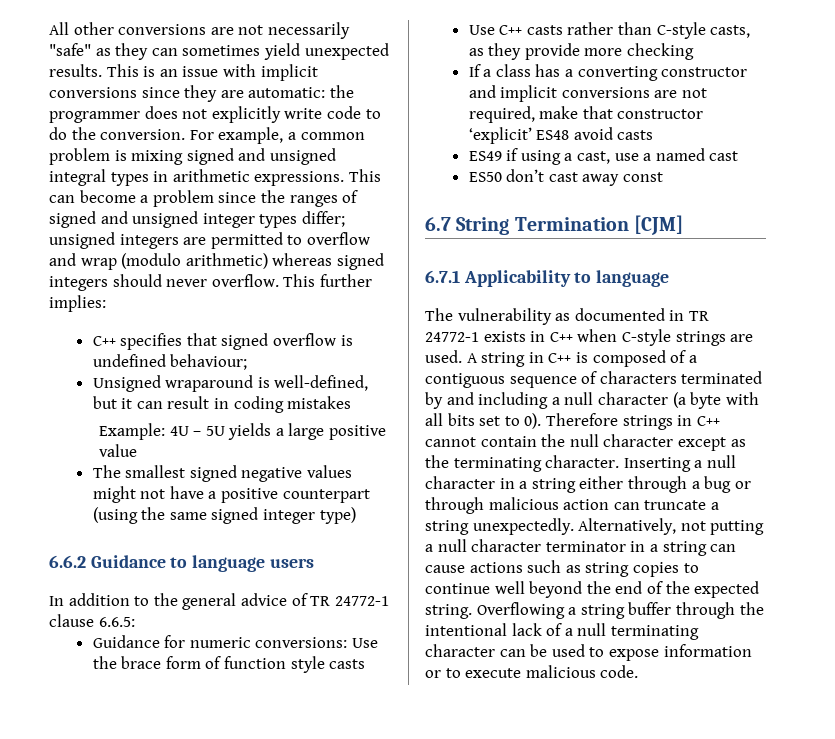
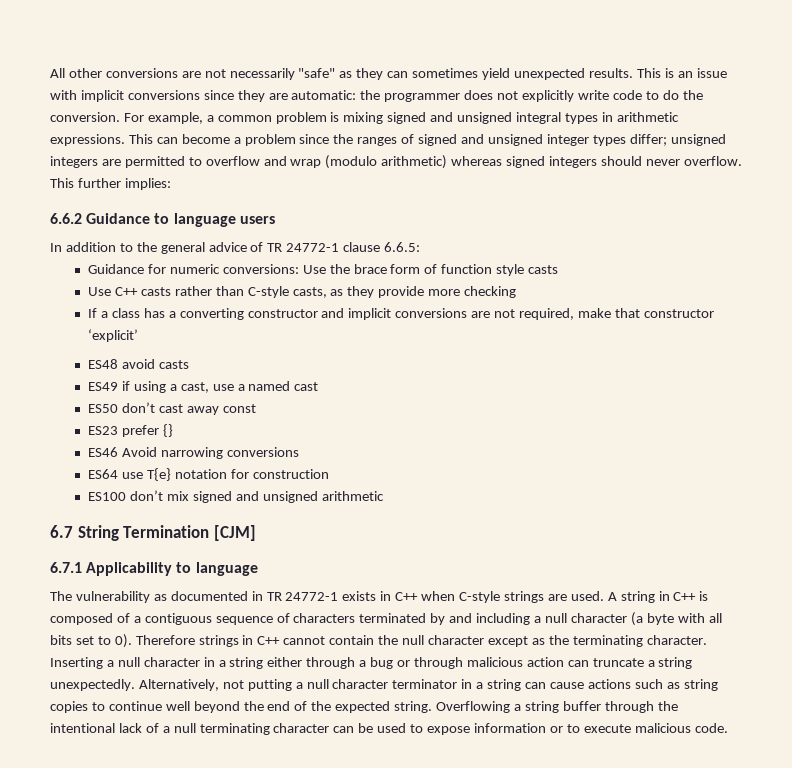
- C++ specifies that signed overflow is undefined behaviour;
- Unsigned wraparound is well-defined, but it can result in coding mistakes
- Example: 4U – 5U yields a large positive value
- The smallest signed negative values might not have a positive counterpart (using the same signed integer type)
- If a class has a converting constructor and implicit conversions are not required, make that constructor ‘explicit’ ES48 avoid casts
+ If a class has a converting constructor and implicit conversions are not required, make that constructor ‘explicit’
+ ES48 avoid casts
+ ES23 prefer {}
+ ES46 Avoid narrowing conversions
+ ES64 use T{e} notation for construction
+ ES100 don’t mix signed and unsigned arithmetic

